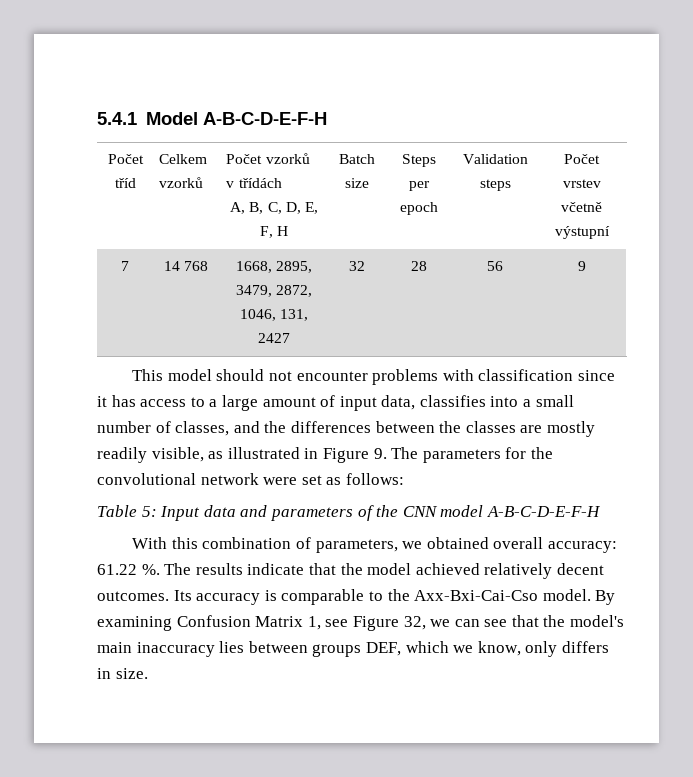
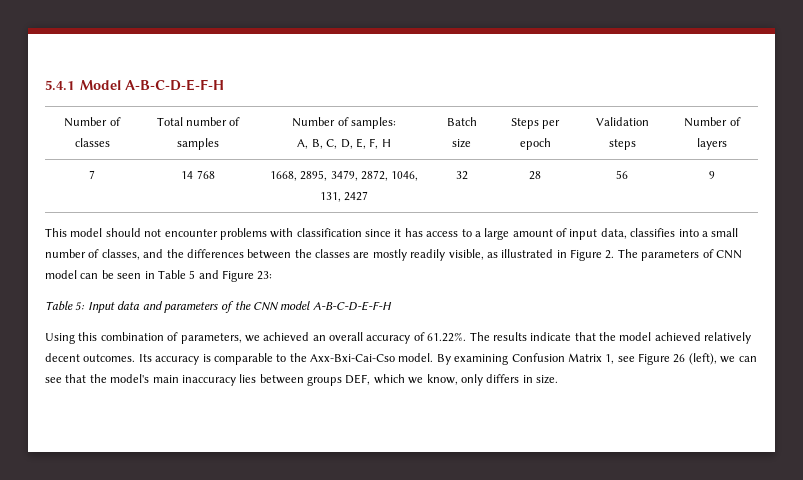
- Počet tříd | Celkem vzorků | Počet vzorků v třídách
- A, B, C, D, E, F, H | Batch size | Steps per epoch | Validation steps | Počet vrstev včetně výstupní
+ Number of classes | Total number of samples | Number of samples:
+ A, B, C, D, E, F, H | Batch size | Steps per epoch | Validation steps | Number of layers
- This model should not encounter problems with classification since it has access to a large amount of input data, classifies into a small number of classes, and the differences between the classes are mostly readily visible, as illustrated in Figure 9. The parameters for the convolutional network were set as follows:
+ This model should not encounter problems with classification since it has access to a large amount of input data, classifies into a small number of classes, and the differences between the classes are mostly readily visible, as illustrated in Figure 2. The parameters of CNN model can be seen in Table 5 and Figure 23:
- With this combination of parameters, we obtained overall accuracy: 61.22 %. The results indicate that the model achieved relatively decent outcomes.
+ Using this combination of parameters, we achieved an overall accuracy of 61.22%. The results indicate that the model achieved relatively decent outcomes.
- By examining Confusion Matrix 1, see Figure 32, we can see that the model's main inaccuracy lies between groups DEF, which we know, only differs in size.
+ By examining Confusion Matrix 1, see Figure 26 (left), we can see that the model's main inaccuracy lies between groups DEF, which we know, only differs in size.

